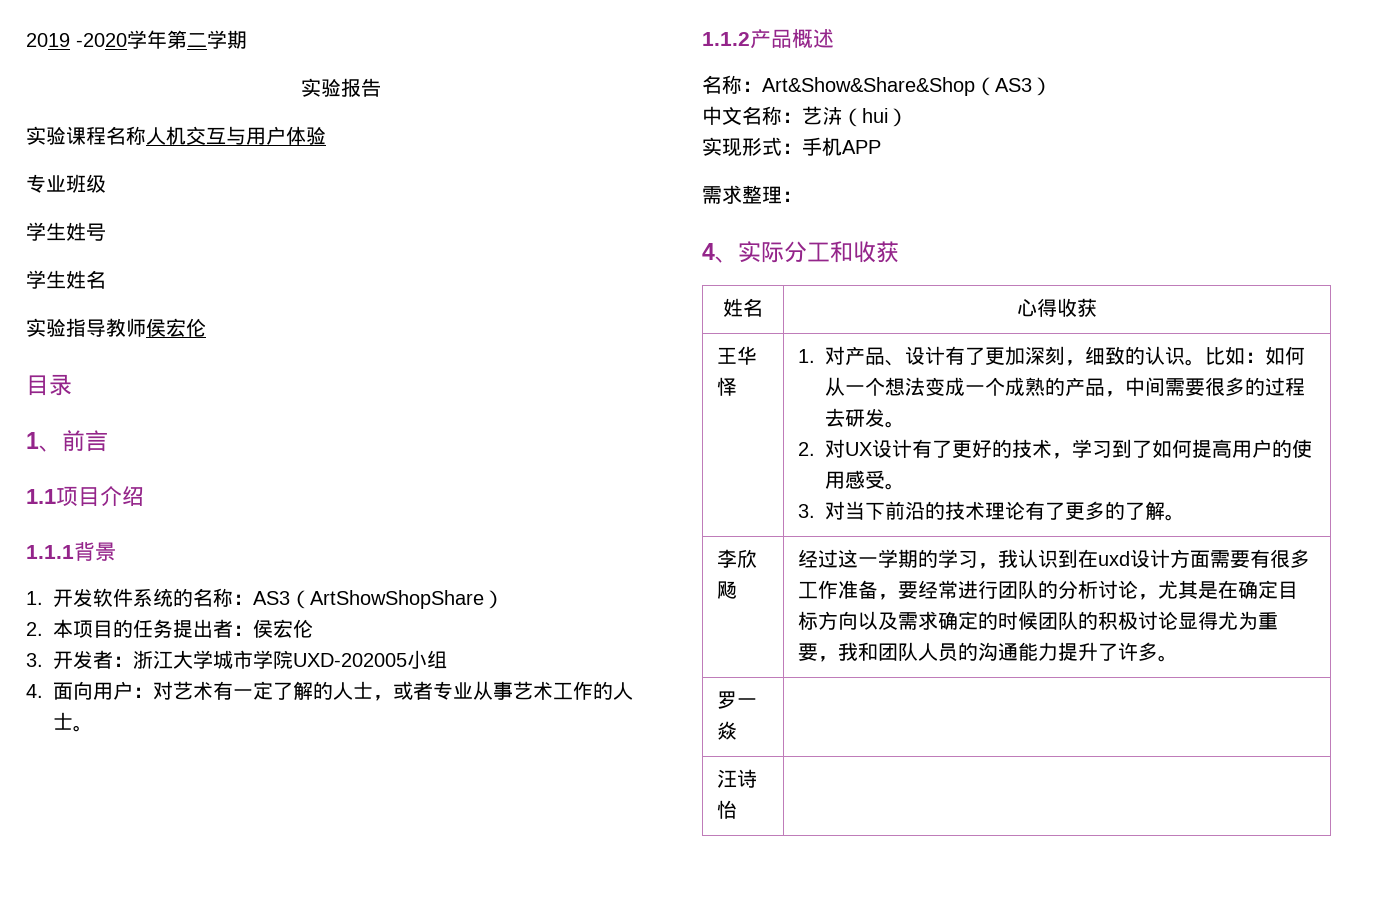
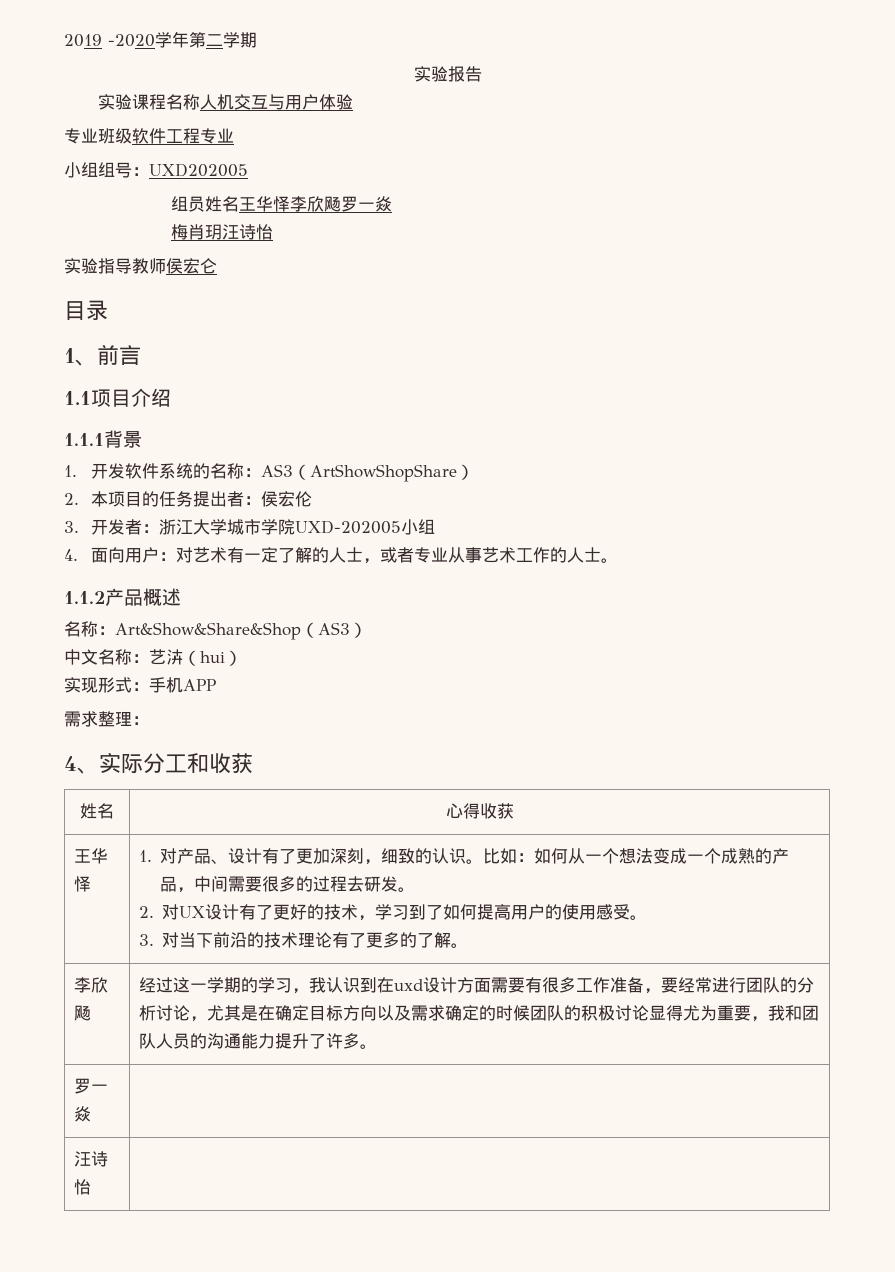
- 专业班级
- 学生姓号
- 学生姓名
+ 专业班级软件工程专业
+ 小组组号：UXD202005
+ 组员姓名王华怿李欣飏罗一焱
+ 梅肖玥汪诗怡
- 实验指导教师侯宏伦
+ 实验指导教师侯宏仑

